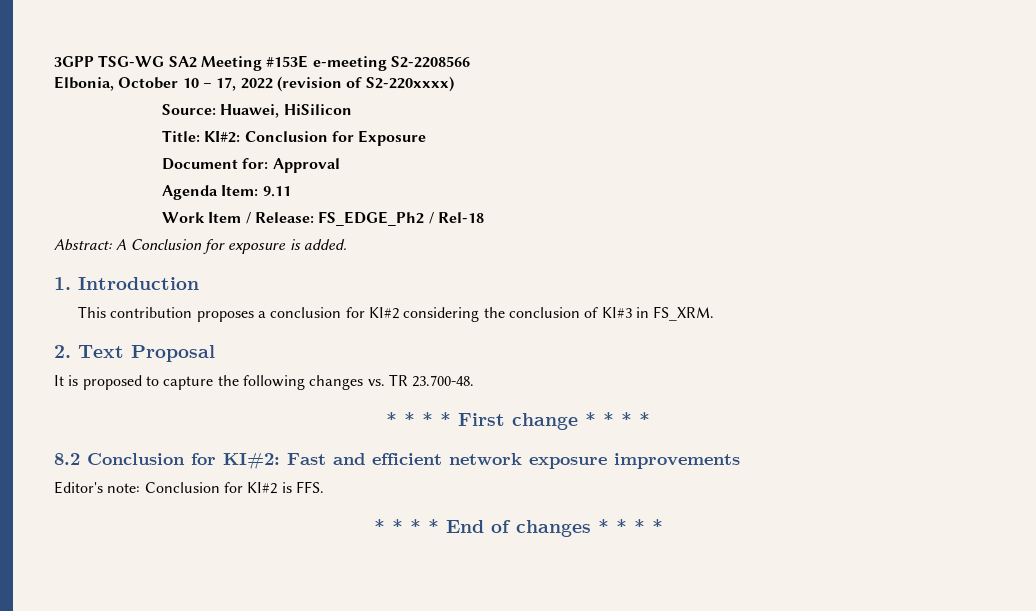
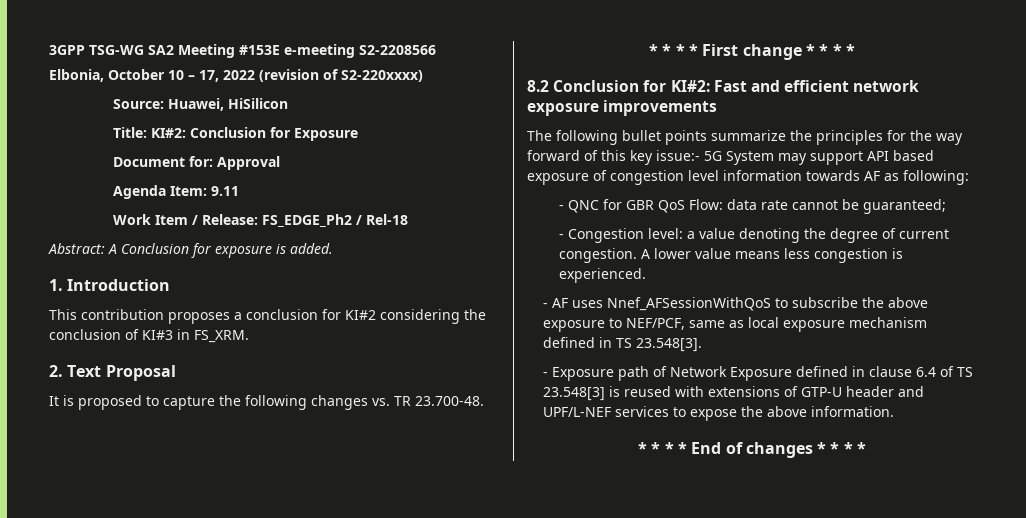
- Editor's note: Conclusion for KI#2 is FFS.
+ The following bullet points summarize the principles for the way forward of this key issue:- 5G System may support API based exposure of congestion level information towards AF as following:
+ - QNC for GBR QoS Flow: data rate cannot be guaranteed;
+ - Congestion level: a value denoting the degree of current congestion. A lower value means less congestion is experienced.
+ - AF uses Nnef_AFSessionWithQoS to subscribe the above exposure to NEF/PCF, same as local exposure mechanism defined in TS 23.548[3].
+ - Exposure path of Network Exposure defined in clause 6.4 of TS 23.548[3] is reused with extensions of GTP-U header and UPF/L-NEF services to expose the above information.

